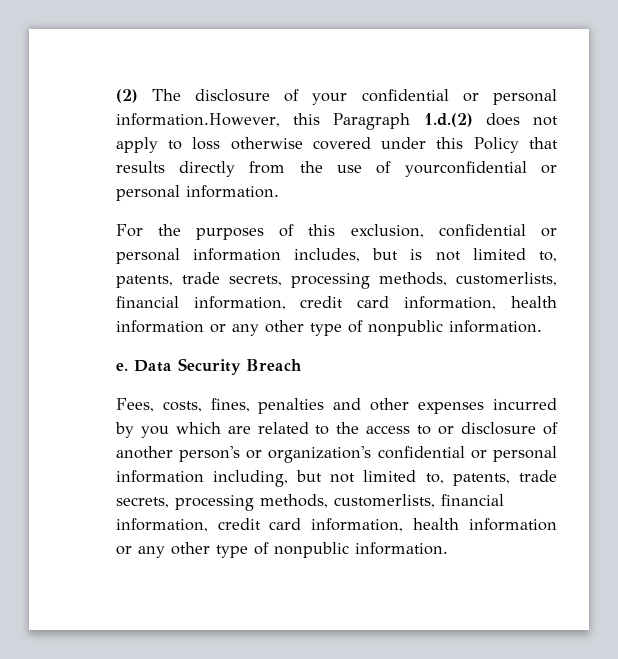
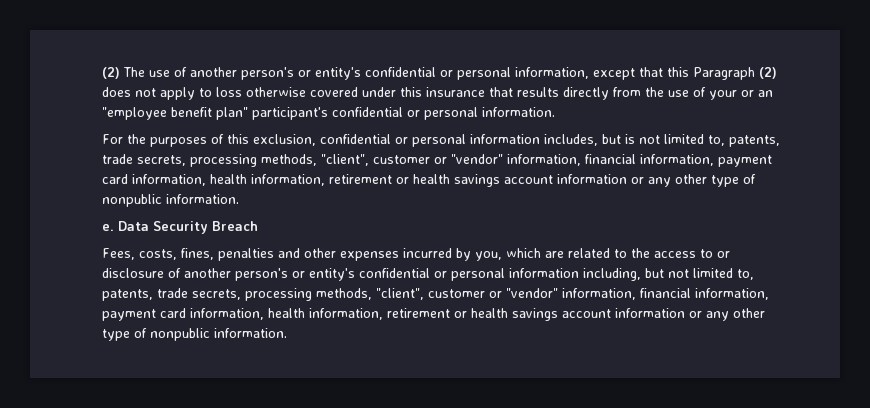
- (2) The disclosure of your confidential or personal information.However, this Paragraph 1.d.(2) does not apply to loss otherwise covered under this Policy that results directly from the use of yourconfidential or personal information.
+ (2) The use of another person's or entity's confidential or personal information, except that this Paragraph (2) does not apply to loss otherwise covered under this insurance that results directly from the use of your or an "employee benefit plan" participant's confidential or personal information.
- For the purposes of this exclusion, confidential or personal information includes, but is not limited to, patents, trade secrets, processing methods, customerlists, financial information, credit card information, health information or any other type of nonpublic information.
+ For the purposes of this exclusion, confidential or personal information includes, but is not limited to, patents, trade secrets, processing methods, "client", customer or "vendor" information, financial information, payment card information, health information, retirement or health savings account information or any other type of nonpublic information.
- Fees, costs, fines, penalties and other expenses incurred by you which are related to the access to or disclosure of another person's or organization's confidential or personal information including, but not limited to, patents, trade secrets, processing methods, customerlists, financial information, credit card information, health information or any other type of nonpublic information.
+ Fees, costs, fines, penalties and other expenses incurred by you, which are related to the access to or disclosure of another person's or entity's confidential or personal information including, but not limited to, patents, trade secrets, processing methods, "client", customer or "vendor" information, financial information, payment card information, health information, retirement or health savings account information or any other type of nonpublic information.

